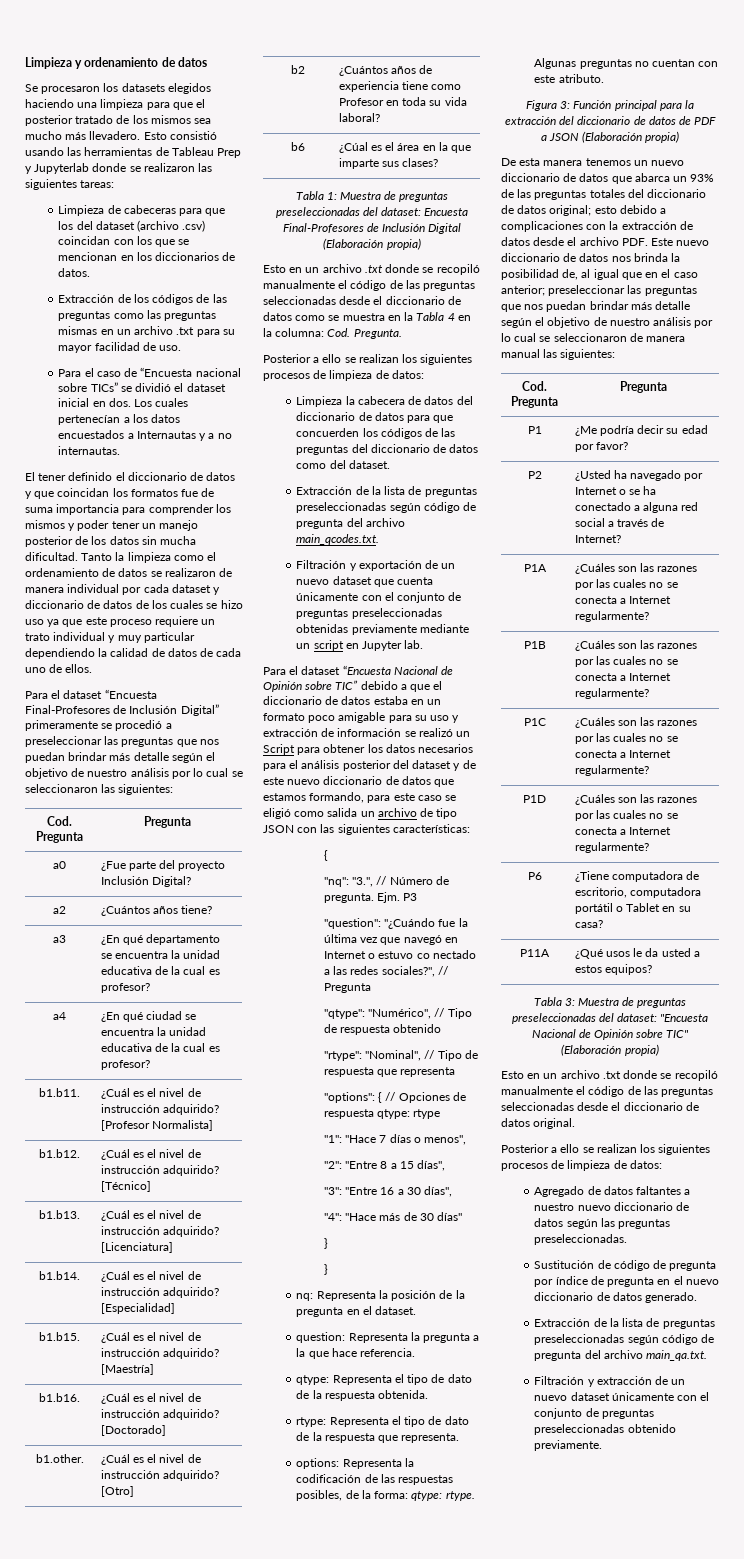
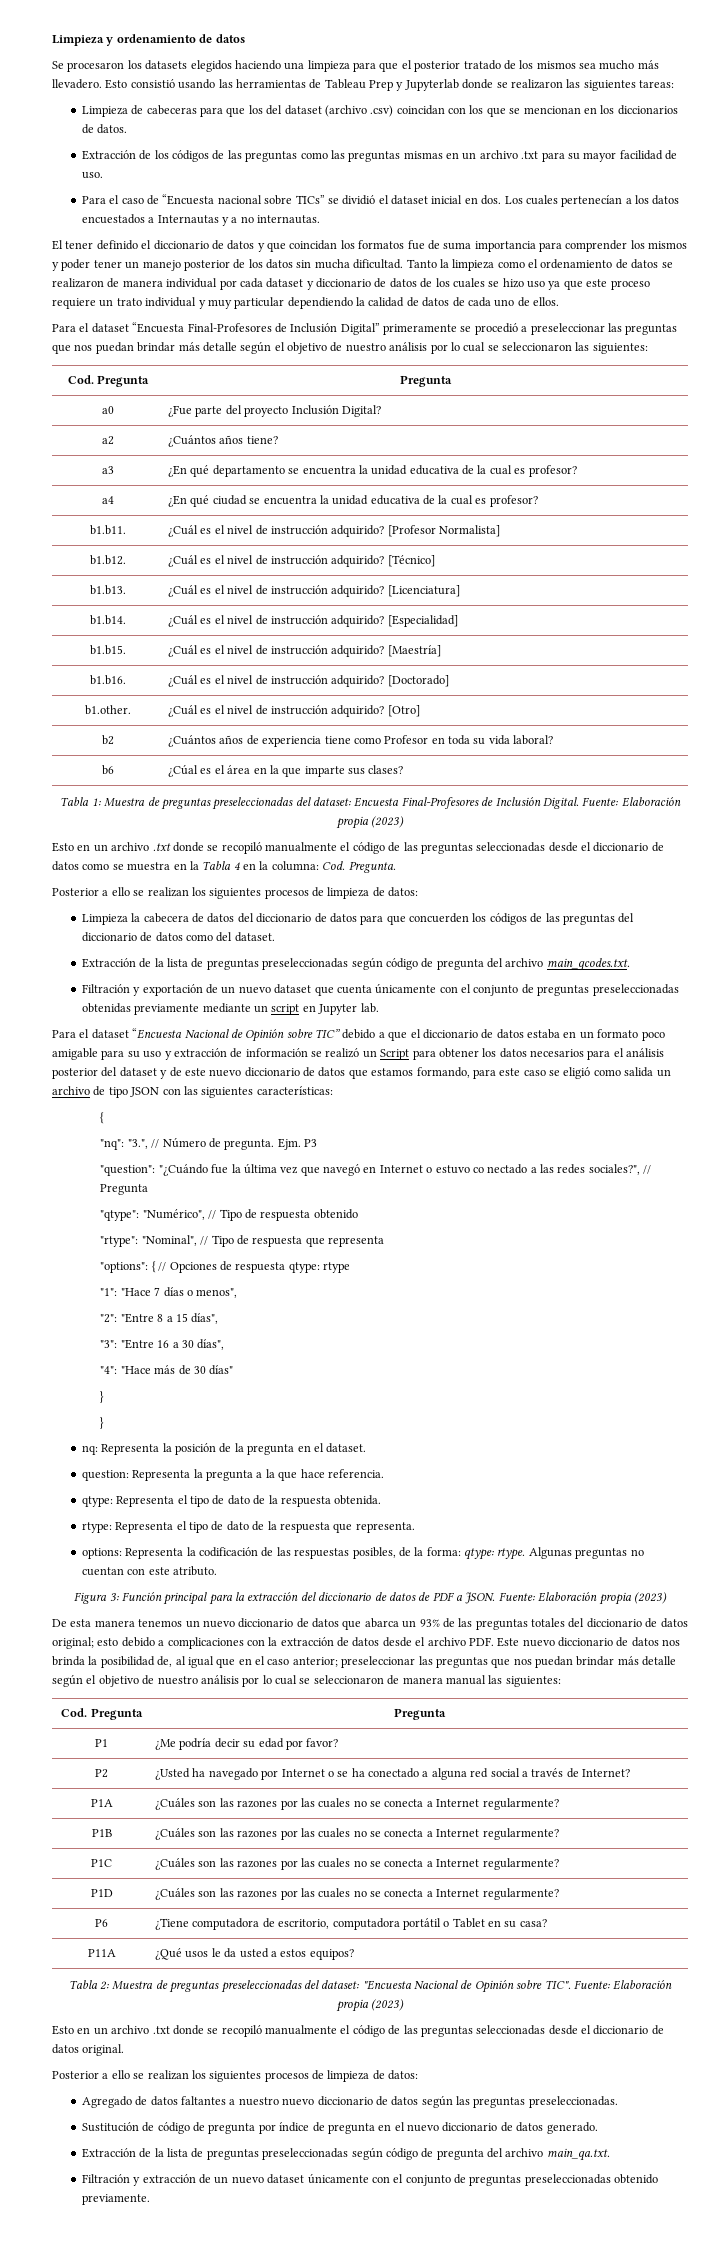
- Tabla 1: Muestra de preguntas preseleccionadas del dataset: Encuesta Final-Profesores de Inclusión Digital (Elaboración propia)
+ Tabla 1: Muestra de preguntas preseleccionadas del dataset: Encuesta Final-Profesores de Inclusión Digital. Fuente: Elaboración propia (2023)
- Figura 3: Función principal para la extracción del diccionario de datos de PDF a JSON (Elaboración propia)
+ Figura 3: Función principal para la extracción del diccionario de datos de PDF a JSON. Fuente: Elaboración propia (2023)
- Tabla 3: Muestra de preguntas preseleccionadas del dataset: "Encuesta Nacional de Opinión sobre TIC" (Elaboración propia)
+ Tabla 2: Muestra de preguntas preseleccionadas del dataset: "Encuesta Nacional de Opinión sobre TIC". Fuente: Elaboración propia (2023)

